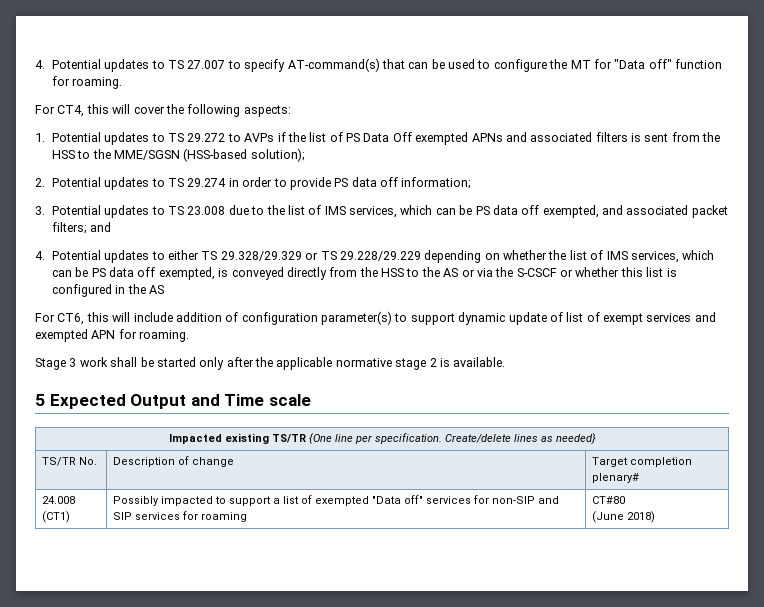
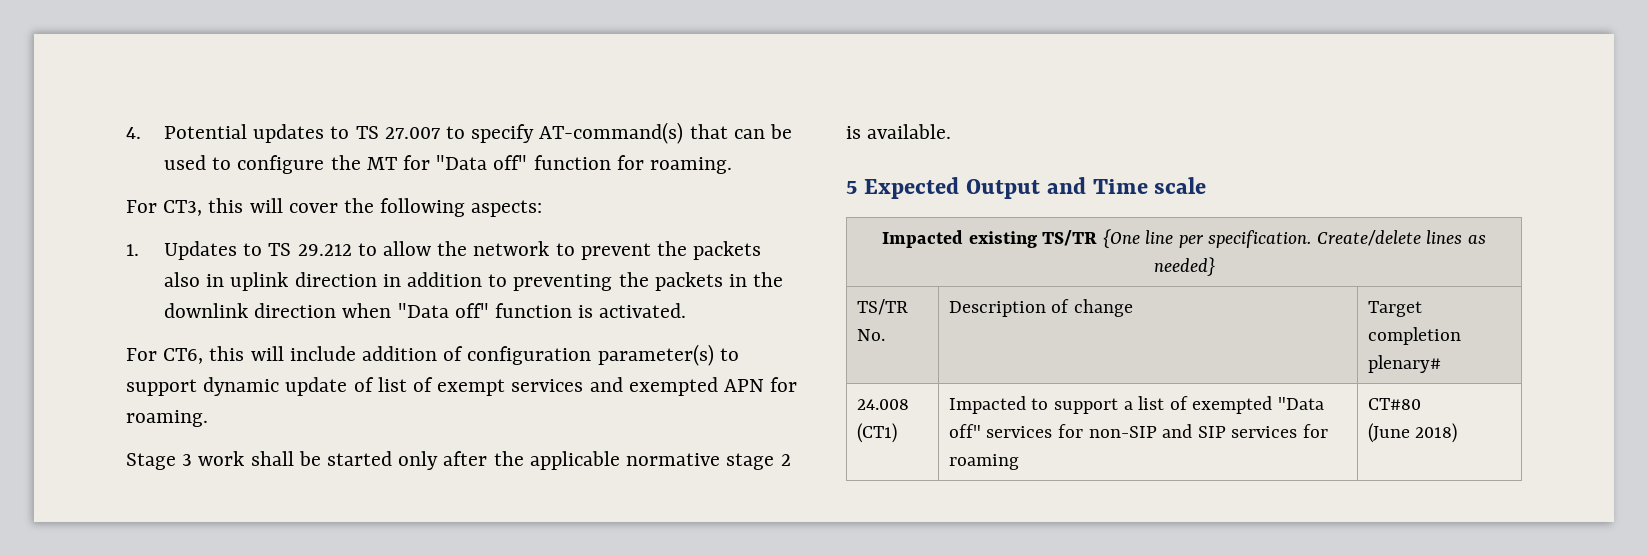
- For CT4, this will cover the following aspects:
+ For CT3, this will cover the following aspects:
- 1. Potential updates to TS 29.272 to AVPs if the list of PS Data Off exempted APNs and associated filters is sent from the HSS to the MME/SGSN (HSS-based solution);
- 2. Potential updates to TS 29.274 in order to provide PS data off information;
- 3. Potential updates to TS 23.008 due to the list of IMS services, which can be PS data off exempted, and associated packet filters; and
- 4. Potential updates to either TS 29.328/29.329 or TS 29.228/29.229 depending on whether the list of IMS services, which can be PS data off exempted, is conveyed directly from the HSS to the AS or via the S-CSCF or whether this list is configured in the AS
+ 1. Updates to TS 29.212 to allow the network to prevent the packets also in uplink direction in addition to preventing the packets in the downlink direction when "Data off" function is activated.
- 24.008 (CT1) | Possibly impacted to support a list of exempted "Data off" services for non-SIP and SIP services for roaming | CT#80
+ 24.008 (CT1) | Impacted to support a list of exempted "Data off" services for non-SIP and SIP services for roaming | CT#80

